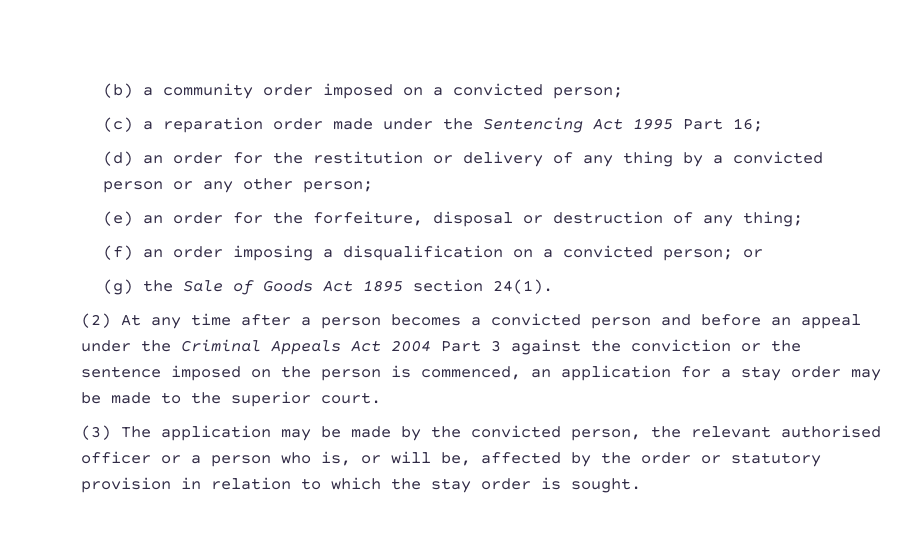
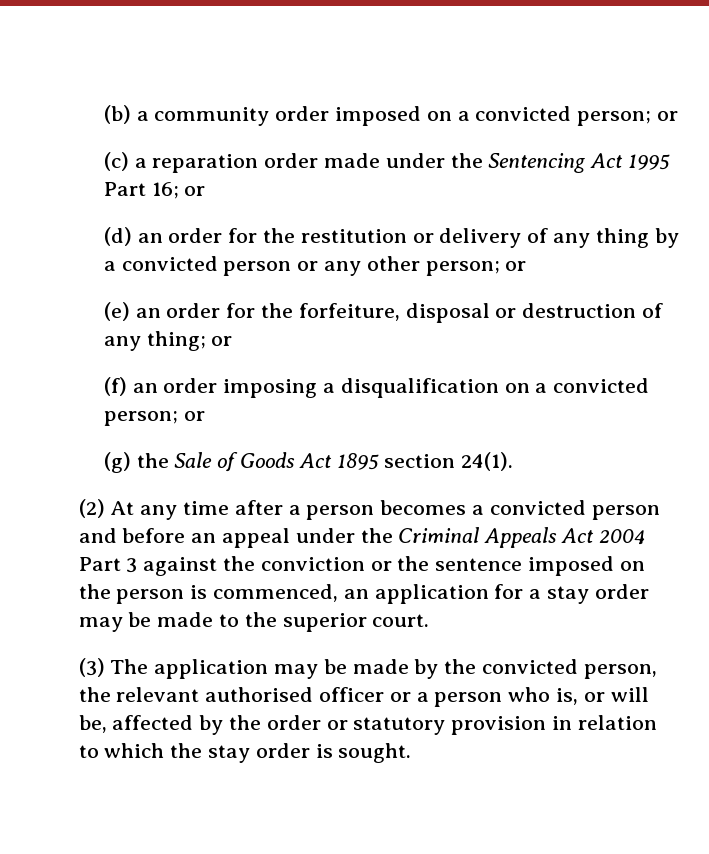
- (b) a community order imposed on a convicted person;
+ (b) a community order imposed on a convicted person; or
- (c) a reparation order made under the Sentencing Act 1995 Part 16;
+ (c) a reparation order made under the Sentencing Act 1995 Part 16; or
- (d) an order for the restitution or delivery of any thing by a convicted person or any other person;
+ (d) an order for the restitution or delivery of any thing by a convicted person or any other person; or
- (e) an order for the forfeiture, disposal or destruction of any thing;
+ (e) an order for the forfeiture, disposal or destruction of any thing; or

